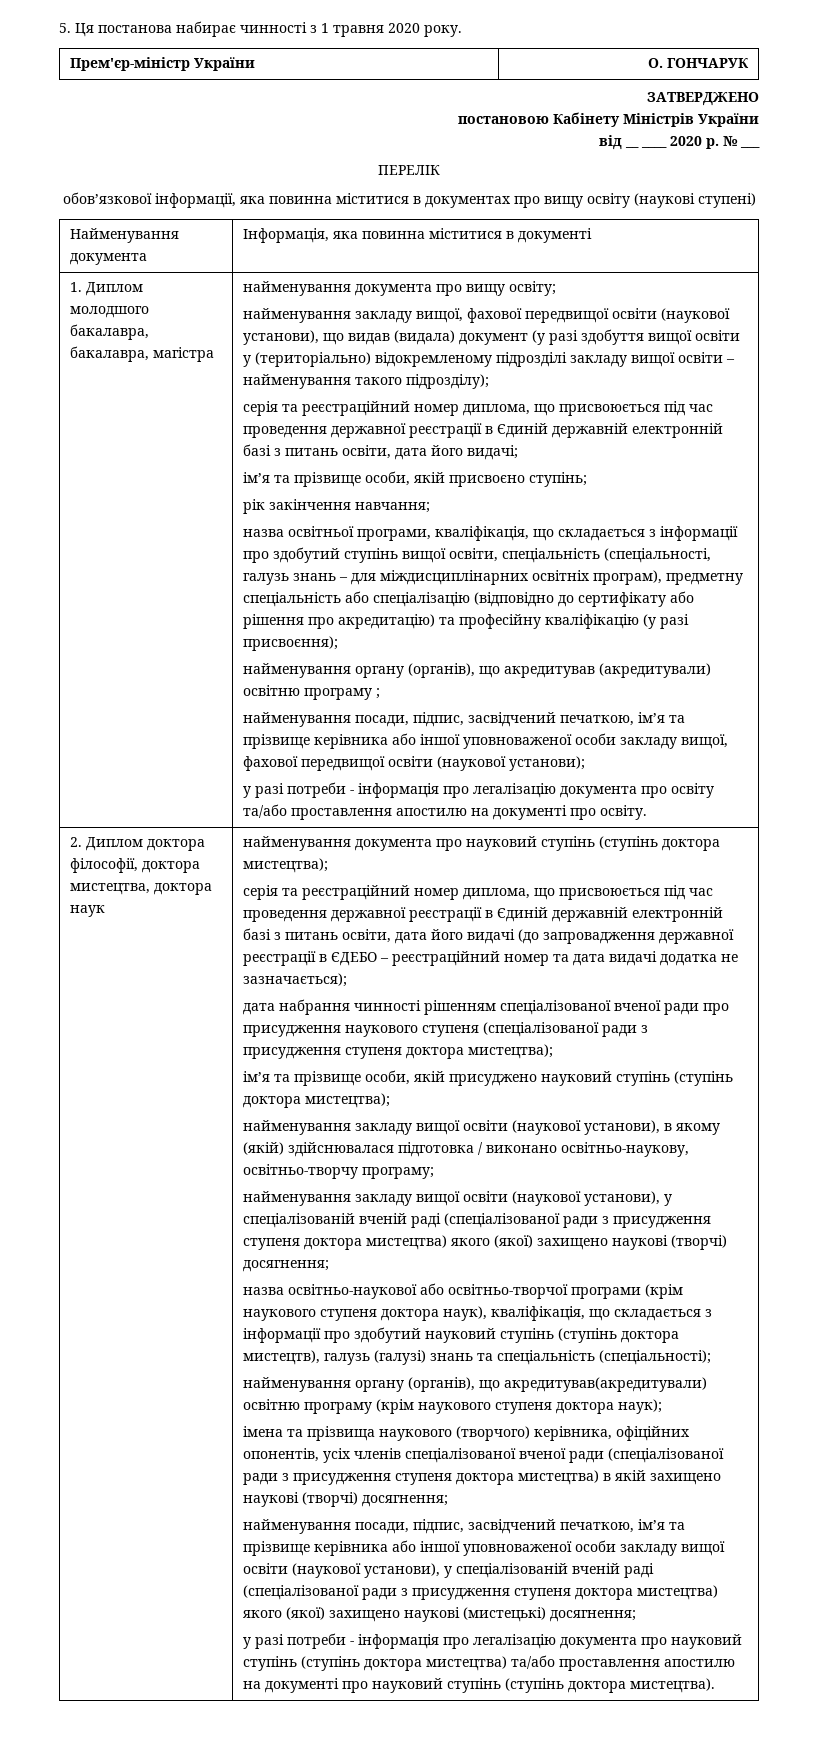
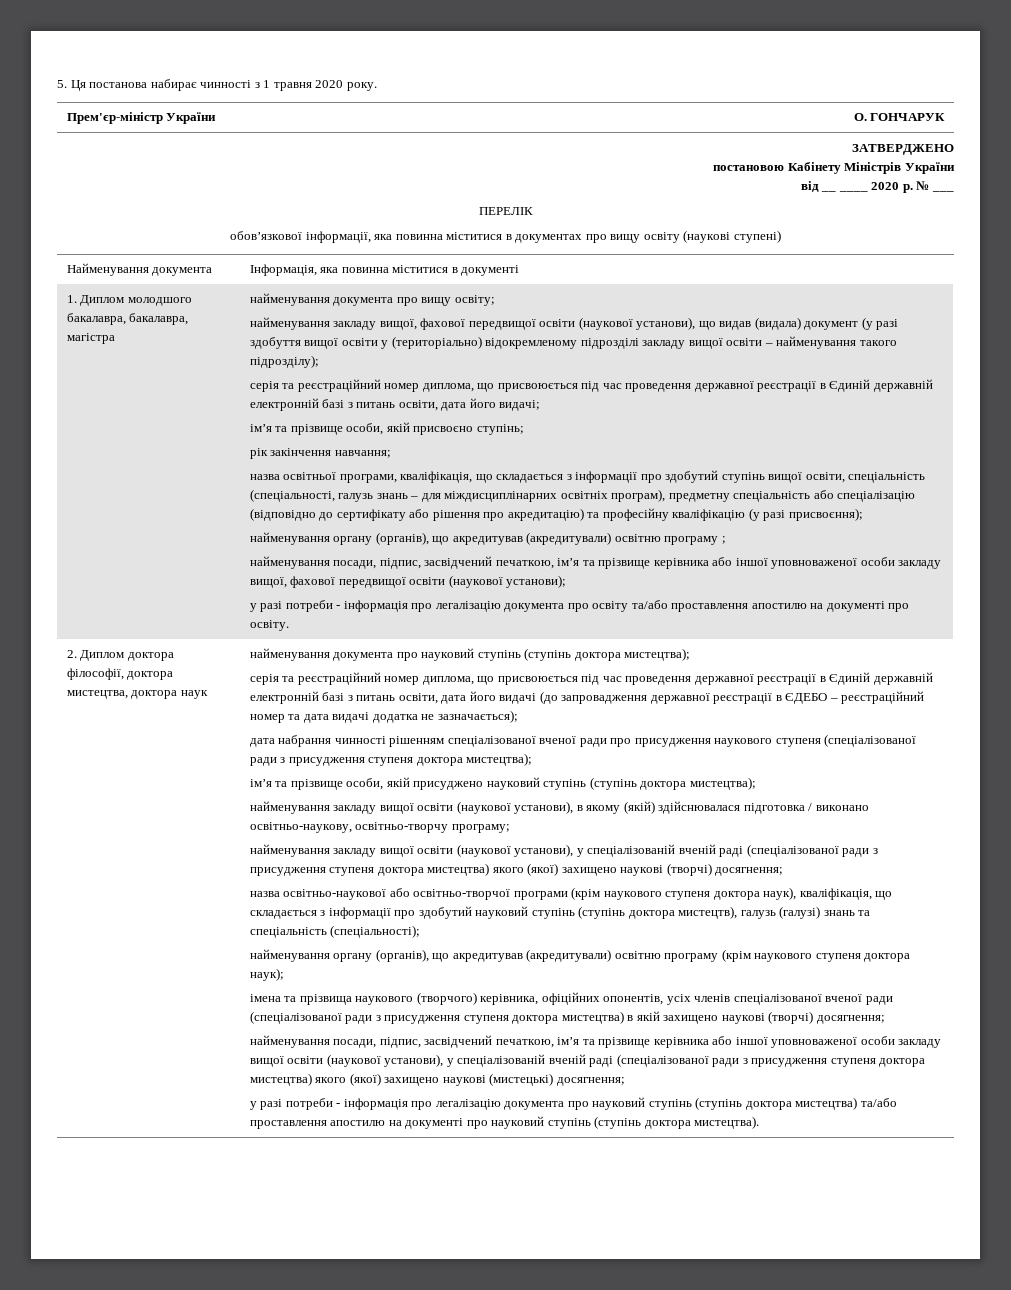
- найменування органу (органів), що акредитував(акредитували) освітню програму (крім наукового ступеня доктора наук);
+ найменування органу (органів), що акредитував (акредитували) освітню програму (крім наукового ступеня доктора наук);

